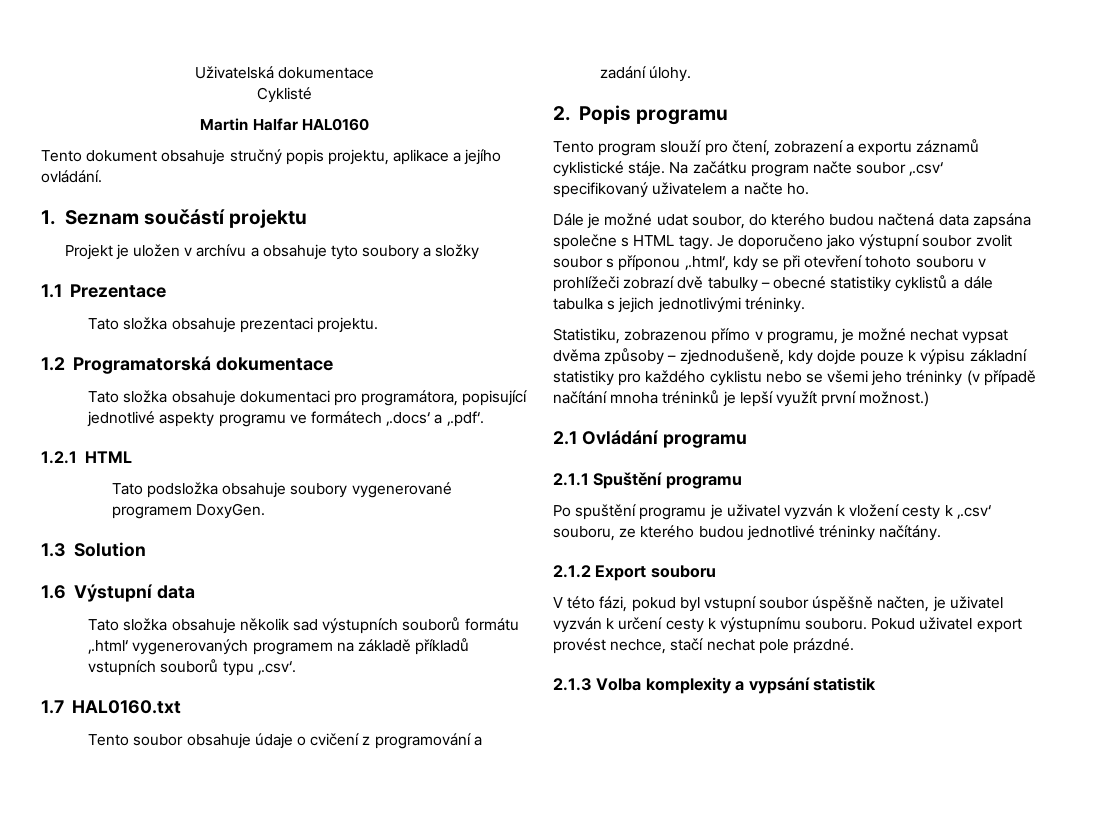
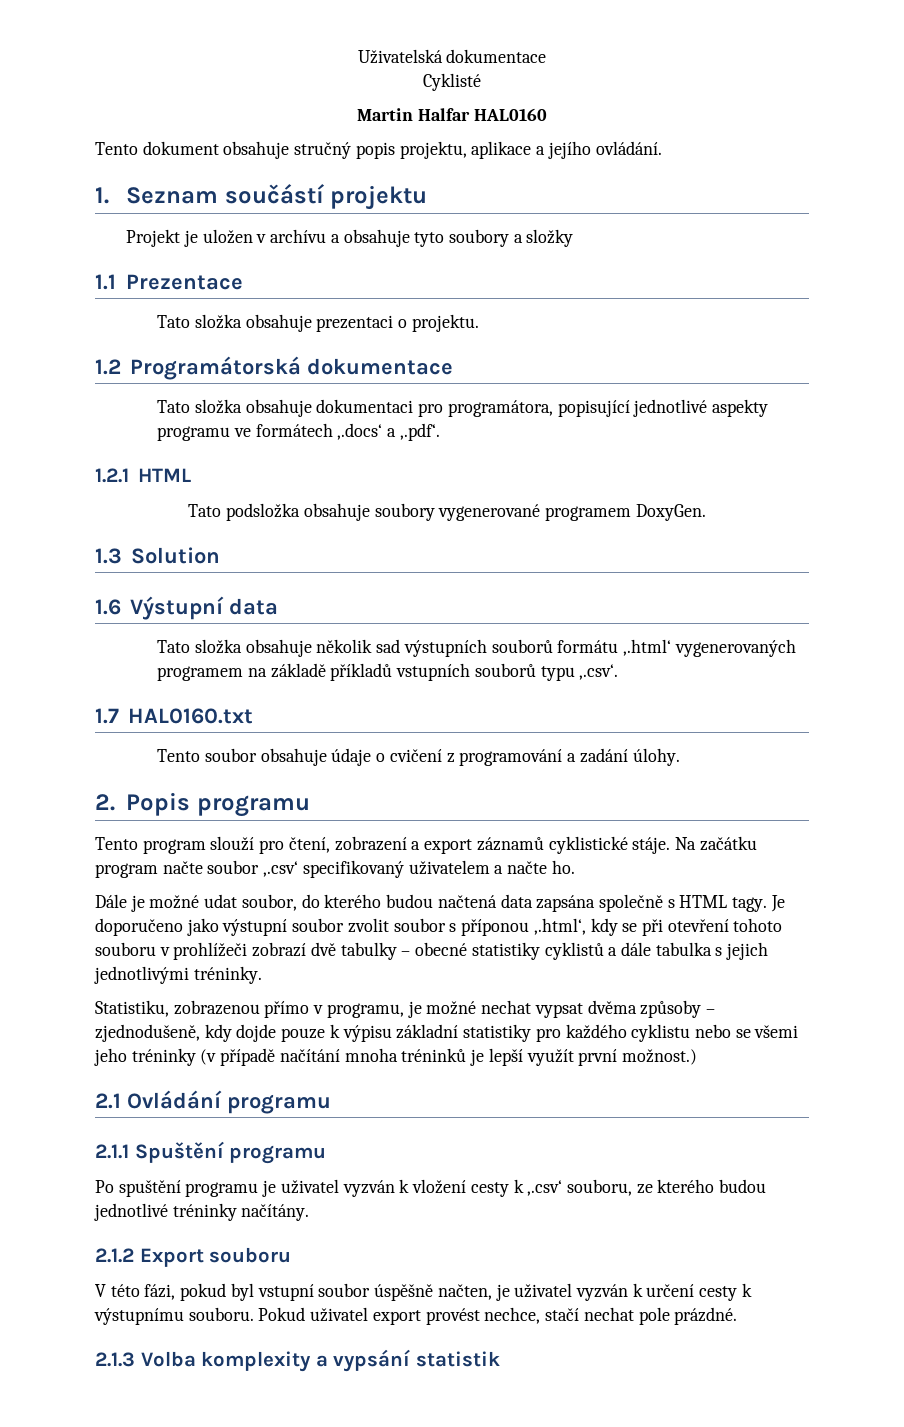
- Tato složka obsahuje prezentaci projektu.
+ Tato složka obsahuje prezentaci o projektu.
- 1.2 Programatorská dokumentace
+ 1.2 Programátorská dokumentace
- Tento program slouží pro čtení, zobrazení a exportu záznamů cyklistické stáje.
+ Tento program slouží pro čtení, zobrazení a export záznamů cyklistické stáje.
- Dále je možné udat soubor, do kterého budou načtená data zapsána společne s HTML tagy.
+ Dále je možné udat soubor, do kterého budou načtená data zapsána společně s HTML tagy.

